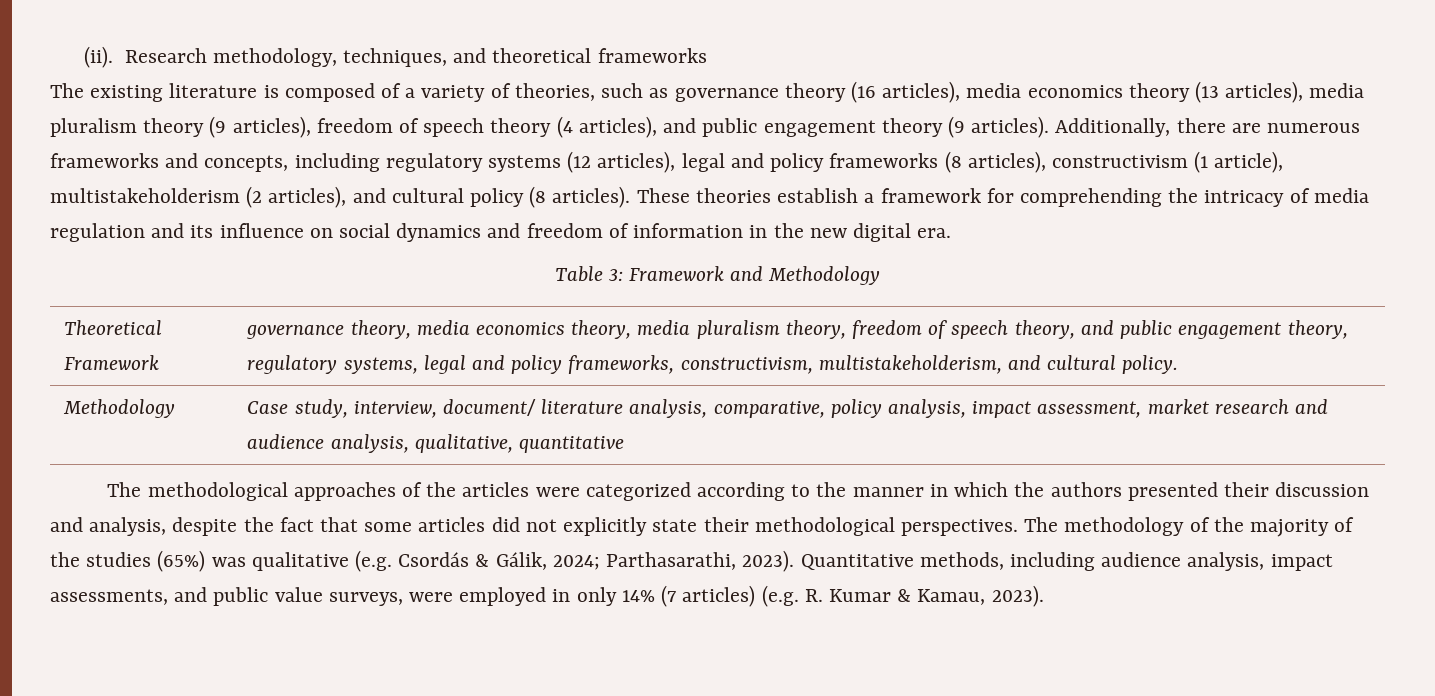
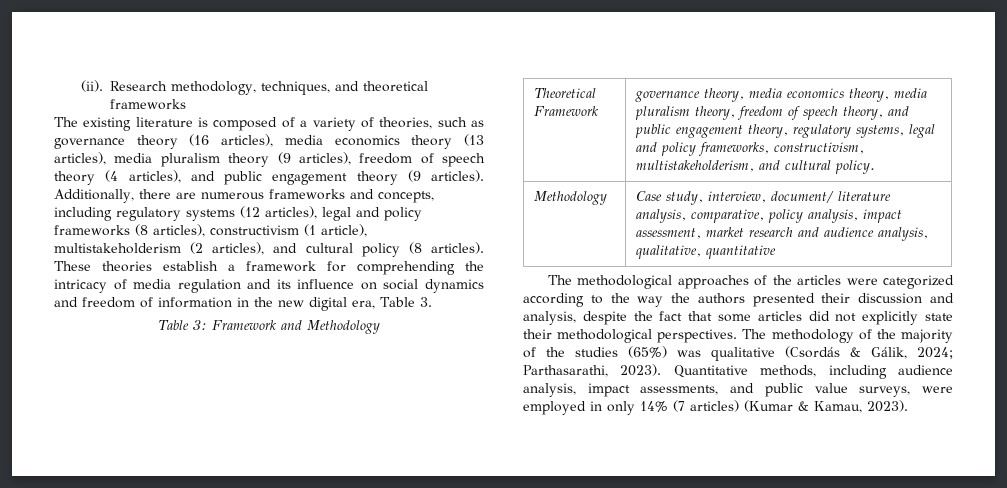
- These theories establish a framework for comprehending the intricacy of media regulation and its influence on social dynamics and freedom of information in the new digital era.
+ These theories establish a framework for comprehending the intricacy of media regulation and its influence on social dynamics and freedom of information in the new digital era, Table 3.
- The methodological approaches of the articles were categorized according to the manner in which the authors presented their discussion and analysis, despite the fact that some articles did not explicitly state their methodological perspectives.
+ The methodological approaches of the articles were categorized according to the way the authors presented their discussion and analysis, despite the fact that some articles did not explicitly state their methodological perspectives.
- The methodology of the majority of the studies (65%) was qualitative (e.g. Csordás & Gálik, 2024; Parthasarathi, 2023).
+ The methodology of the majority of the studies (65%) was qualitative (Csordás & Gálik, 2024; Parthasarathi, 2023).
- Quantitative methods, including audience analysis, impact assessments, and public value surveys, were employed in only 14% (7 articles) (e.g. R. Kumar & Kamau, 2023).
+ Quantitative methods, including audience analysis, impact assessments, and public value surveys, were employed in only 14% (7 articles) (Kumar & Kamau, 2023).

